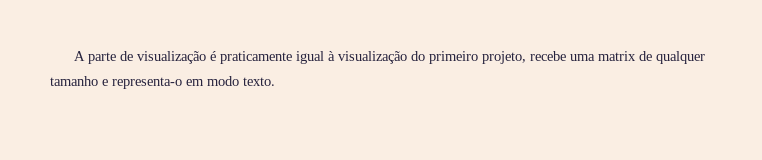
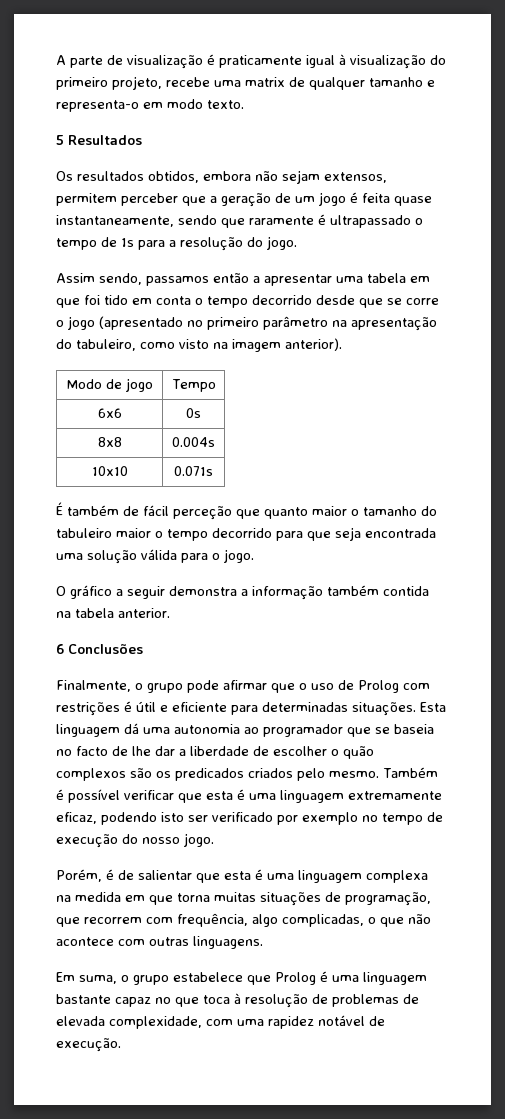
+ 5 Resultados
+ Os resultados obtidos, embora não sejam extensos, permitem perceber que a geração de um jogo é feita quase instantaneamente, sendo que raramente é ultrapassado o tempo de 1s para a resolução do jogo.
+ Assim sendo, passamos então a apresentar uma tabela em que foi tido em conta o tempo decorrido desde que se corre o jogo (apresentado no primeiro parâmetro na apresentação do tabuleiro, como visto na imagem anterior).
+ Modo de jogo | Tempo
+ 6x6 | 0s
+ 8x8 | 0.004s
+ 10x10 | 0.071s
+ É também de fácil perceção que quanto maior o tamanho do tabuleiro maior o tempo decorrido para que seja encontrada uma solução válida para o jogo.
+ O gráfico a seguir demonstra a informação também contida na tabela anterior.
+ 6 Conclusões
+ Finalmente, o grupo pode afirmar que o uso de Prolog com restrições é útil e eficiente para determinadas situações. Esta linguagem dá uma autonomia ao programador que se baseia no facto de lhe dar a liberdade de escolher o quão complexos são os predicados criados pelo mesmo. Também é possível verificar que esta é uma linguagem extremamente eficaz, podendo isto ser verificado por exemplo no tempo de execução do nosso jogo.
+ Porém, é de salientar que esta é uma linguagem complexa na medida em que torna muitas situações de programação, que recorrem com frequência, algo complicadas, o que não acontece com outras linguagens.
+ Em suma, o grupo estabelece que Prolog é uma linguagem bastante capaz no que toca à resolução de problemas de elevada complexidade, com uma rapidez notável de execução.

